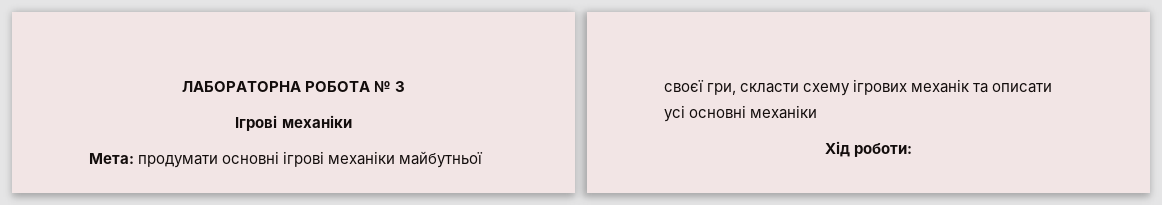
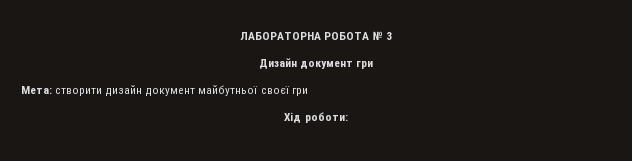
- Ігрові механіки
- Мета: продумати основні ігрові механіки майбутньої своєї гри, скласти схему ігрових механік та описати усі основні механіки
+ Дизайн документ гри
+ Мета: створити дизайн документ майбутньої своєї гри

